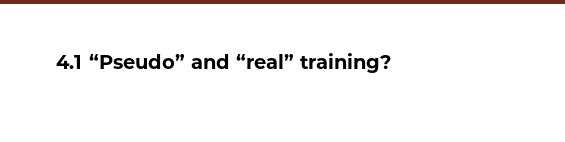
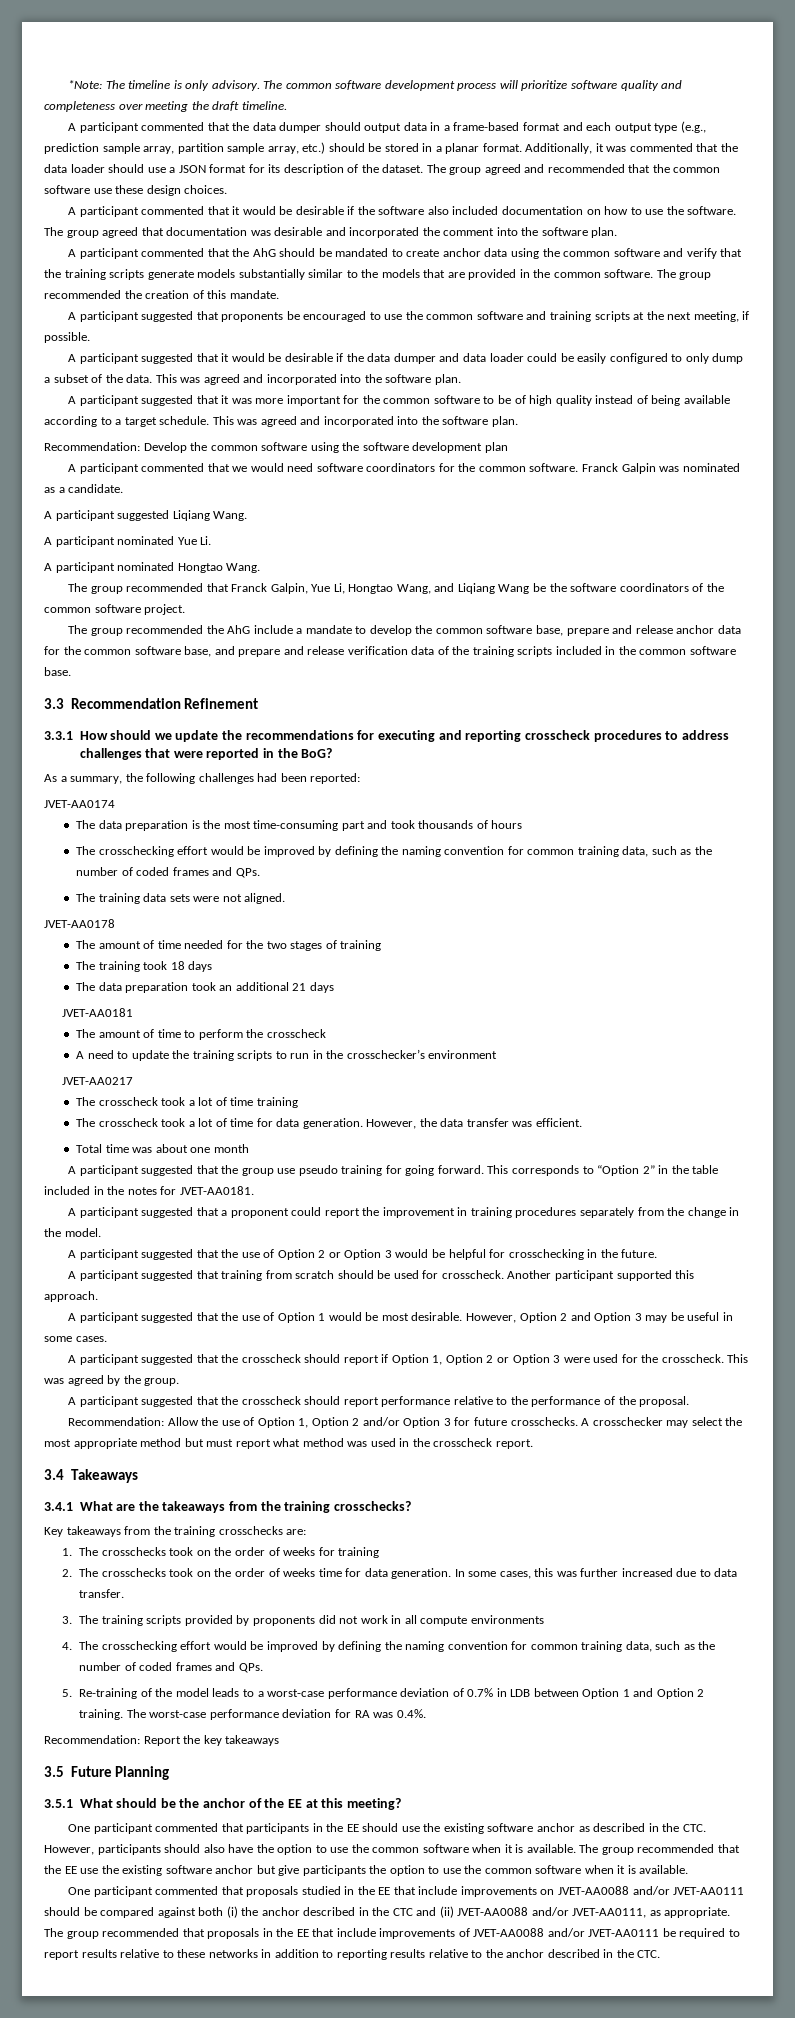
- 4.1 “Pseudo” and “real” training?
+ *Note: The timeline is only advisory. The common software development process will prioritize software quality and completeness over meeting the draft timeline.
+ A participant commented that the data dumper should output data in a frame-based format and each output type (e.g., prediction sample array, partition sample array, etc.) should be stored in a planar format. Additionally, it was commented that the data loader should use a JSON format for its description of the dataset. The group agreed and recommended that the common software use these design choices.
+ A participant commented that it would be desirable if the software also included documentation on how to use the software. The group agreed that documentation was desirable and incorporated the comment into the software plan.
+ A participant commented that the AhG should be mandated to create anchor data using the common software and verify that the training scripts generate models substantially similar to the models that are provided in the common software. The group recommended the creation of this mandate.
+ A participant suggested that proponents be encouraged to use the common software and training scripts at the next meeting, if possible.
+ A participant suggested that it would be desirable if the data dumper and data loader could be easily configured to only dump a subset of the data. This was agreed and incorporated into the software plan.
+ A participant suggested that it was more important for the common software to be of high quality instead of being available according to a target schedule. This was agreed and incorporated into the software plan.
+ Recommendation: Develop the common software using the software development plan
+ A participant commented that we would need software coordinators for the common software. Franck Galpin was nominated as a candidate.
+ A participant suggested Liqiang Wang.
+ A participant nominated Yue Li.
+ A participant nominated Hongtao Wang.
+ The group recommended that Franck Galpin, Yue Li, Hongtao Wang, and Liqiang Wang be the software coordinators of the common software project.
+ The group recommended the AhG include a mandate to develop the common software base, prepare and release anchor data for the common software base, and prepare and release verification data of the training scripts included in the common software base.
+ 3.3 Recommendation Refinement
+ 3.3.1 How should we update the recommendations for executing and reporting crosscheck procedures to address challenges that were reported in the BoG?
+ As a summary, the following challenges had been reported:
+ JVET-AA0174
+ The data preparation is the most time-consuming part and took thousands of hours
+ The crosschecking effort would be improved by defining the naming convention for common training data, such as the number of coded frames and QPs.
+ The training data sets were not aligned.
+ JVET-AA0178
+ The amount of time needed for the two stages of training
+ The training took 18 days
+ The data preparation took an additional 21 days
+ JVET-AA0181
+ The amount of time to perform the crosscheck
+ A need to update the training scripts to run in the crosschecker’s environment
+ JVET-AA0217
+ The crosscheck took a lot of time training
+ The crosscheck took a lot of time for data generation. However, the data transfer was efficient.
+ Total time was about one month
+ A participant suggested that the group use pseudo training for going forward. This corresponds to “Option 2” in the table included in the notes for JVET-AA0181.
+ A participant suggested that a proponent could report the improvement in training procedures separately from the change in the model.
+ A participant suggested that the use of Option 2 or Option 3 would be helpful for crosschecking in the future.
+ A participant suggested that training from scratch should be used for crosscheck. Another participant supported this approach.
+ A participant suggested that the use of Option 1 would be most desirable. However, Option 2 and Option 3 may be useful in some cases.
+ A participant suggested that the crosscheck should report if Option 1, Option 2 or Option 3 were used for the crosscheck. This was agreed by the group.
+ A participant suggested that the crosscheck should report performance relative to the performance of the proposal.
+ Recommendation: Allow the use of Option 1, Option 2 and/or Option 3 for future crosschecks. A crosschecker may select the most appropriate method but must report what method was used in the crosscheck report.
+ 3.4 Takeaways
+ 3.4.1 What are the takeaways from the training crosschecks?
+ Key takeaways from the training crosschecks are:
+ 1. The crosschecks took on the order of weeks for training
+ 2. The crosschecks took on the order of weeks time for data generation. In some cases, this was further increased due to data transfer.
+ 3. The training scripts provided by proponents did not work in all compute environments
+ 4. The crosschecking effort would be improved by defining the naming convention for common training data, such as the number of coded frames and QPs.
+ 5. Re-training of the model leads to a worst-case performance deviation of 0.7% in LDB between Option 1 and Option 2 training. The worst-case performance deviation for RA was 0.4%.
+ Recommendation: Report the key takeaways
+ 3.5 Future Planning
+ 3.5.1 What should be the anchor of the EE at this meeting?
+ One participant commented that participants in the EE should use the existing software anchor as described in the CTC. However, participants should also have the option to use the common software when it is available. The group recommended that the EE use the existing software anchor but give participants the option to use the common software when it is available.
+ One participant commented that proposals studied in the EE that include improvements on JVET-AA0088 and/or JVET-AA0111 should be compared against both (i) the anchor described in the CTC and (ii) JVET-AA0088 and/or JVET-AA0111, as appropriate. The group recommended that proposals in the EE that include improvements of JVET-AA0088 and/or JVET-AA0111 be required to report results relative to these networks in addition to reporting results relative to the anchor described in the CTC.

